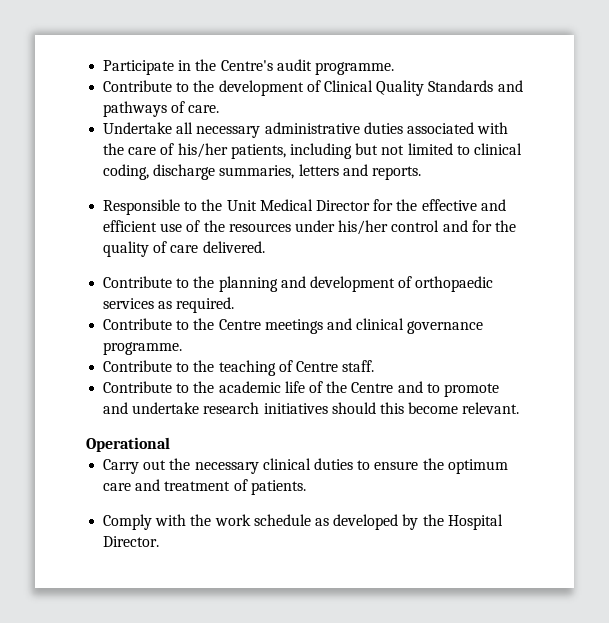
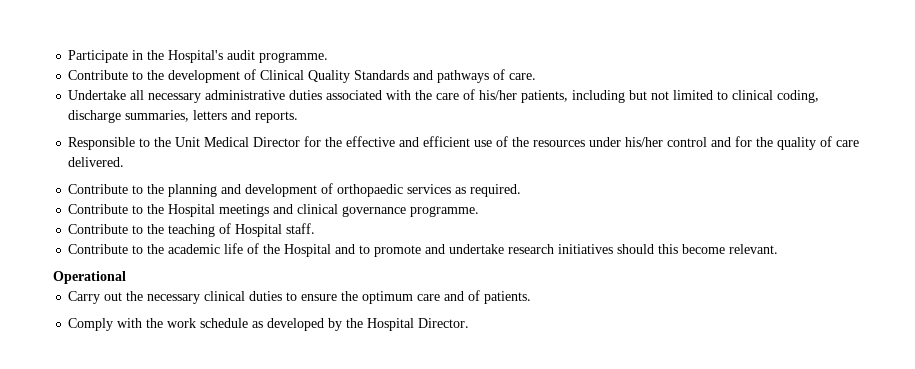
- Participate in the Centre's audit programme.
+ Participate in the Hospital's audit programme.
- Contribute to the Centre meetings and clinical governance programme.
+ Contribute to the Hospital meetings and clinical governance programme.
- Contribute to the teaching of Centre staff.
+ Contribute to the teaching of Hospital staff.
- Contribute to the academic life of the Centre and to promote and undertake research initiatives should this become relevant.
+ Contribute to the academic life of the Hospital and to promote and undertake research initiatives should this become relevant.
- Carry out the necessary clinical duties to ensure the optimum care and treatment of patients.
+ Carry out the necessary clinical duties to ensure the optimum care and of patients.

